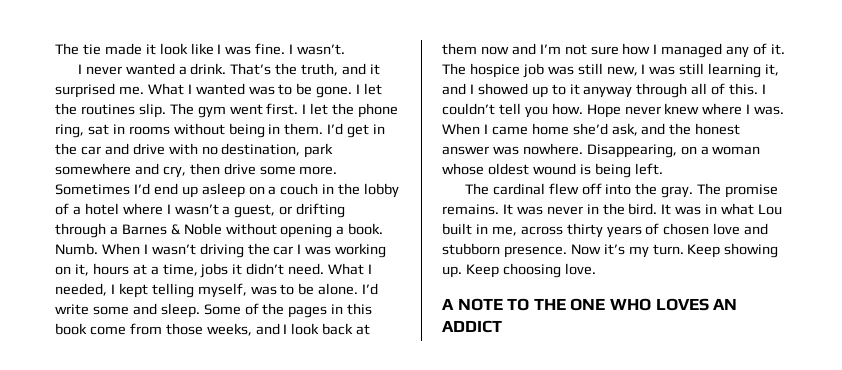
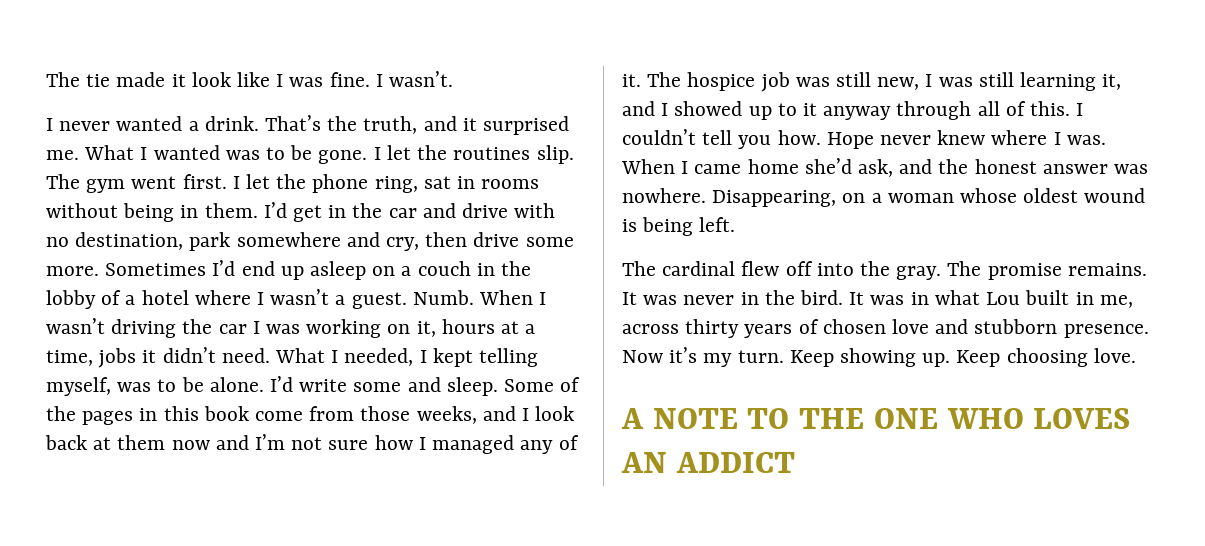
- Sometimes I’d end up asleep on a couch in the lobby of a hotel where I wasn’t a guest, or drifting through a Barnes & Noble without opening a book.
+ Sometimes I’d end up asleep on a couch in the lobby of a hotel where I wasn’t a guest.

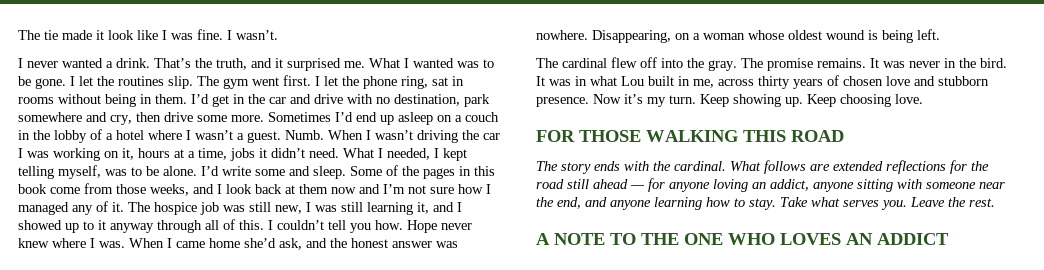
+ FOR THOSE WALKING THIS ROAD
+ The story ends with the cardinal. What follows are extended reflections for the road still ahead — for anyone loving an addict, anyone sitting with someone near the end, and anyone learning how to stay. Take what serves you. Leave the rest.

